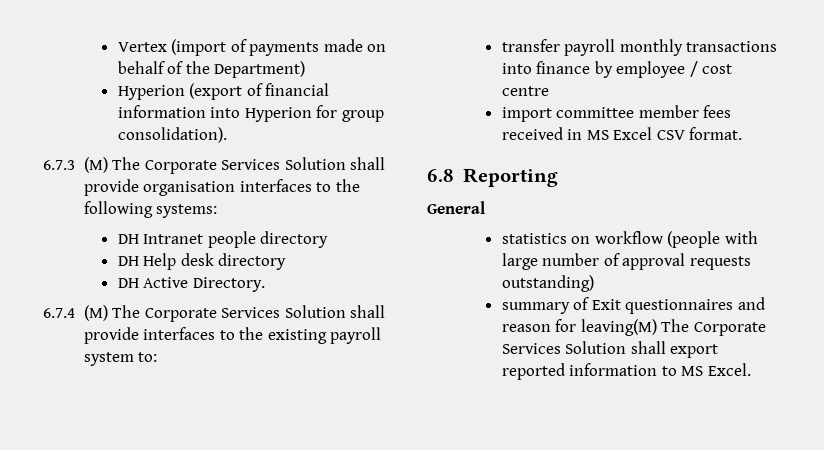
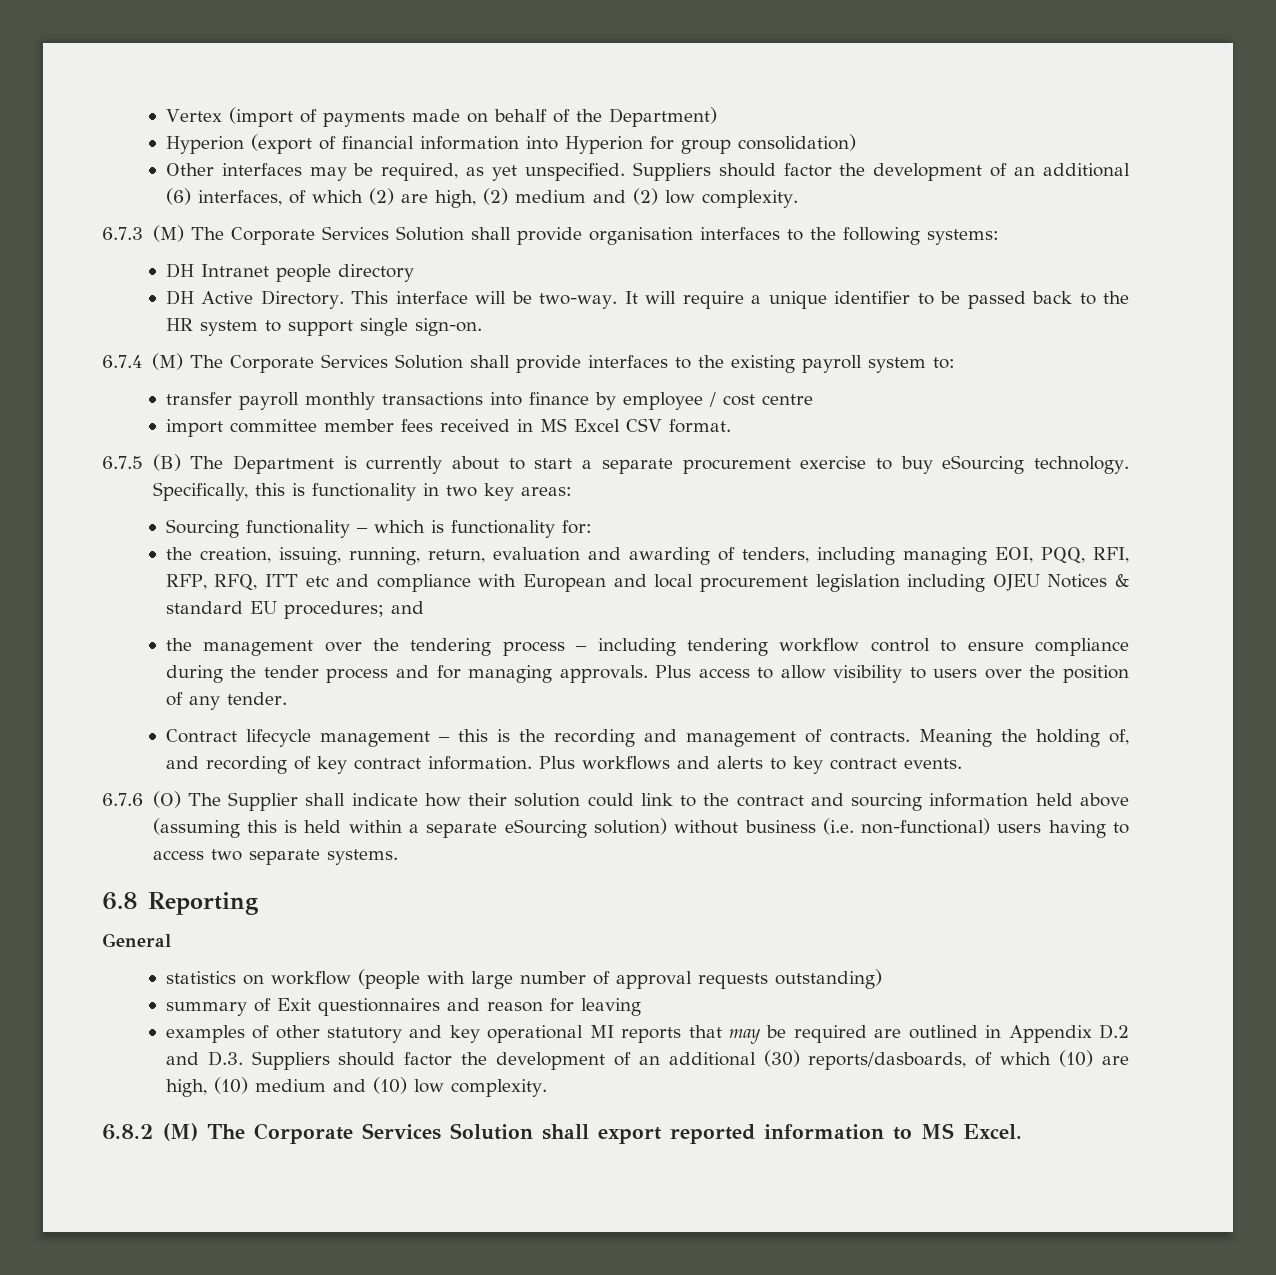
- Hyperion (export of financial information into Hyperion for group consolidation).
+ Hyperion (export of financial information into Hyperion for group consolidation)
+ Other interfaces may be required, as yet unspecified. Suppliers should factor the development of an additional (6) interfaces, of which (2) are high, (2) medium and (2) low complexity.
- DH Help desk directory
+ This interface will be two-way. It will require a unique identifier to be passed back to the HR system to support single sign-on.
+ 6.7.5 (B) The Department is currently about to start a separate procurement exercise to buy eSourcing technology. Specifically, this is functionality in two key areas:
+ Sourcing functionality – which is functionality for:
+ the creation, issuing, running, return, evaluation and awarding of tenders, including managing EOI, PQQ, RFI, RFP, RFQ, ITT etc and compliance with European and local procurement legislation including OJEU Notices & standard EU procedures; and
+ the management over the tendering process – including tendering workflow control to ensure compliance during the tender process and for managing approvals. Plus access to allow visibility to users over the position of any tender.
+ Contract lifecycle management – this is the recording and management of contracts. Meaning the holding of, and recording of key contract information. Plus workflows and alerts to key contract events.
+ 6.7.6 (O) The Supplier shall indicate how their solution could link to the contract and sourcing information held above (assuming this is held within a separate eSourcing solution) without business (i.e. non-functional) users having to access two separate systems.
- summary of Exit questionnaires and reason for leaving(M) The Corporate Services Solution shall export reported information to MS Excel.
+ summary of Exit questionnaires and reason for leaving
+ examples of other statutory and key operational MI reports that may be required are outlined in Appendix D.2 and D.3. Suppliers should factor the development of an additional (30) reports/dasboards, of which (10) are high, (10) medium and (10) low complexity.
+ 6.8.2 (M) The Corporate Services Solution shall export reported information to MS Excel.

